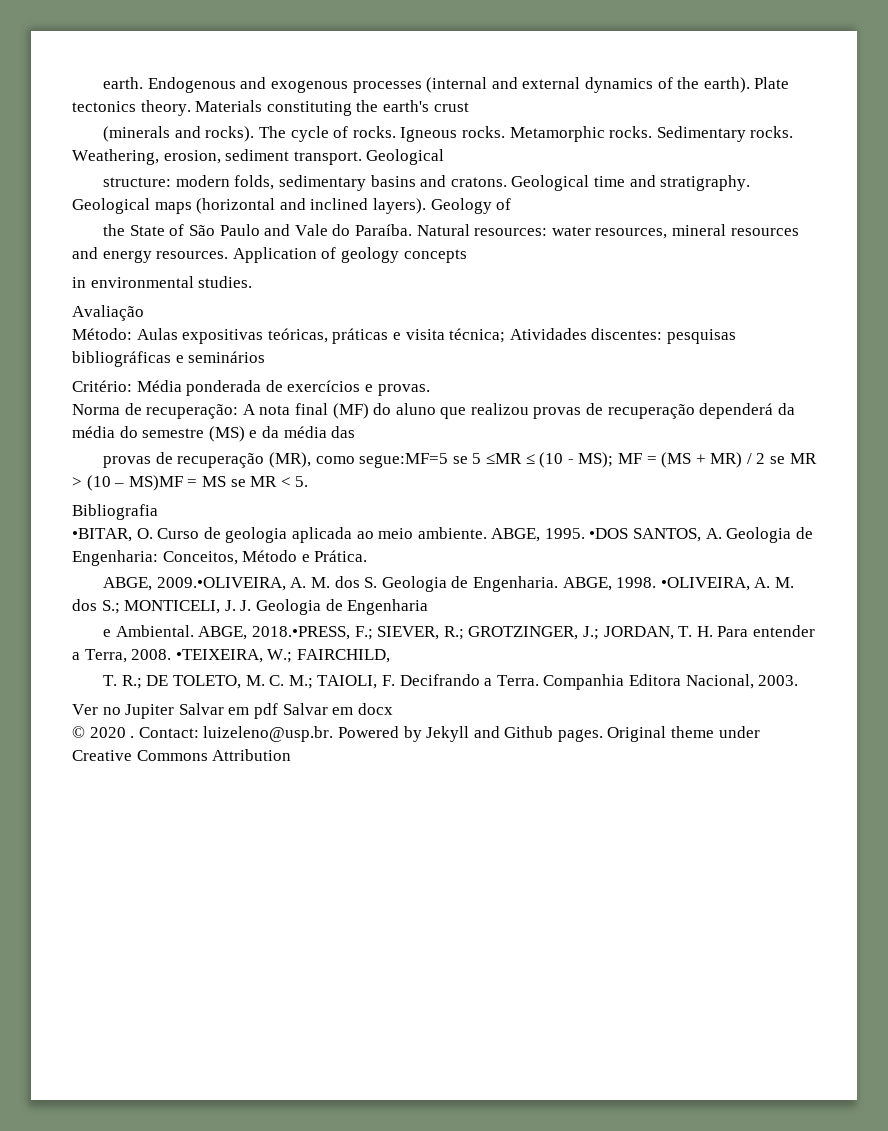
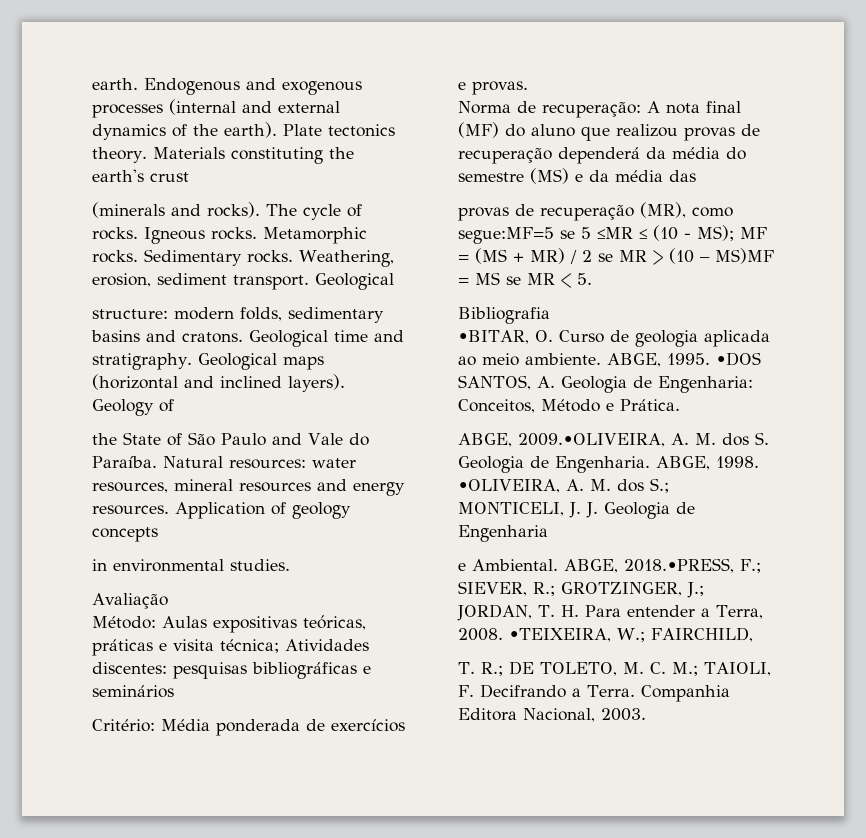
- Ver no Jupiter Salvar em pdf Salvar em docx
- © 2020 . Contact: luizeleno@usp.br. Powered by Jekyll and Github pages. Original theme under Creative Commons Attribution

